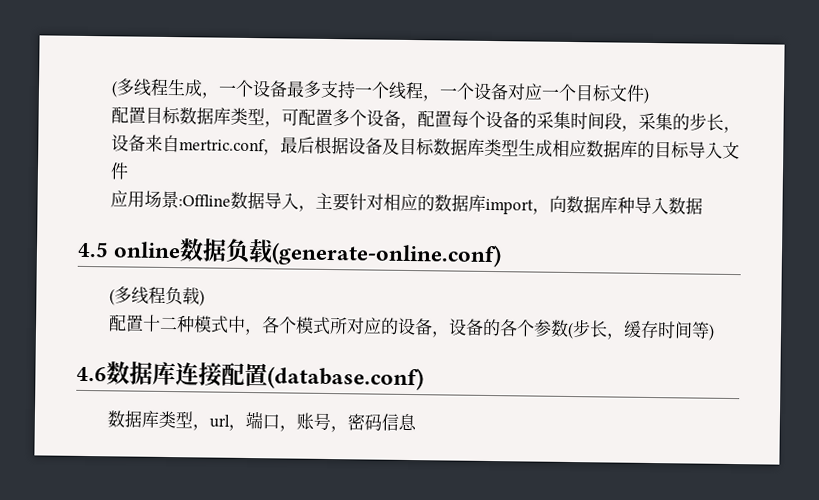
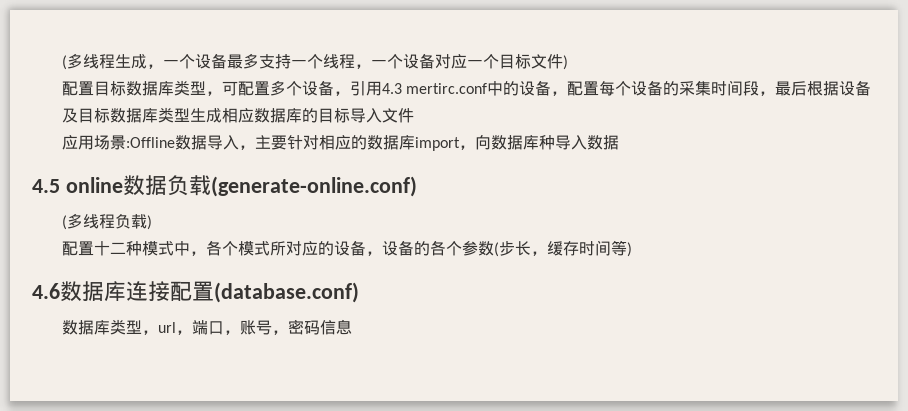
- 配置目标数据库类型，可配置多个设备，配置每个设备的采集时间段，采集的步长，设备来自mertric.conf，最后根据设备及目标数据库类型生成相应数据库的目标导入文件
+ 配置目标数据库类型，可配置多个设备，引用4.3 mertirc.conf中的设备，配置每个设备的采集时间段，最后根据设备及目标数据库类型生成相应数据库的目标导入文件

